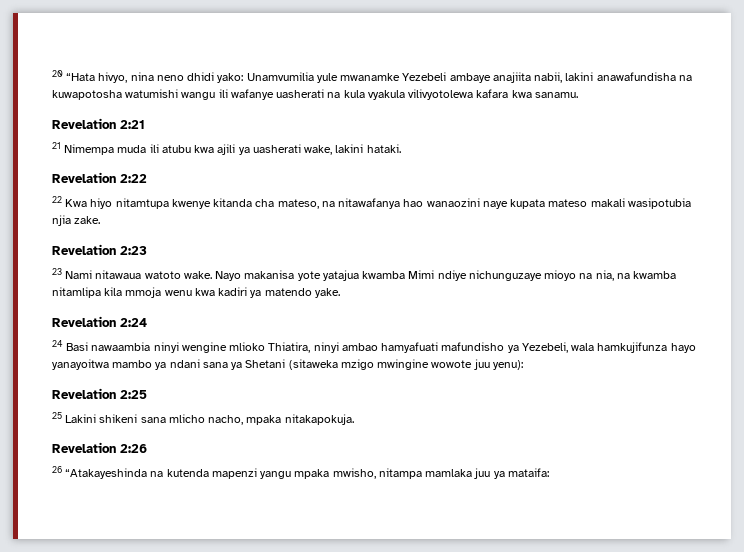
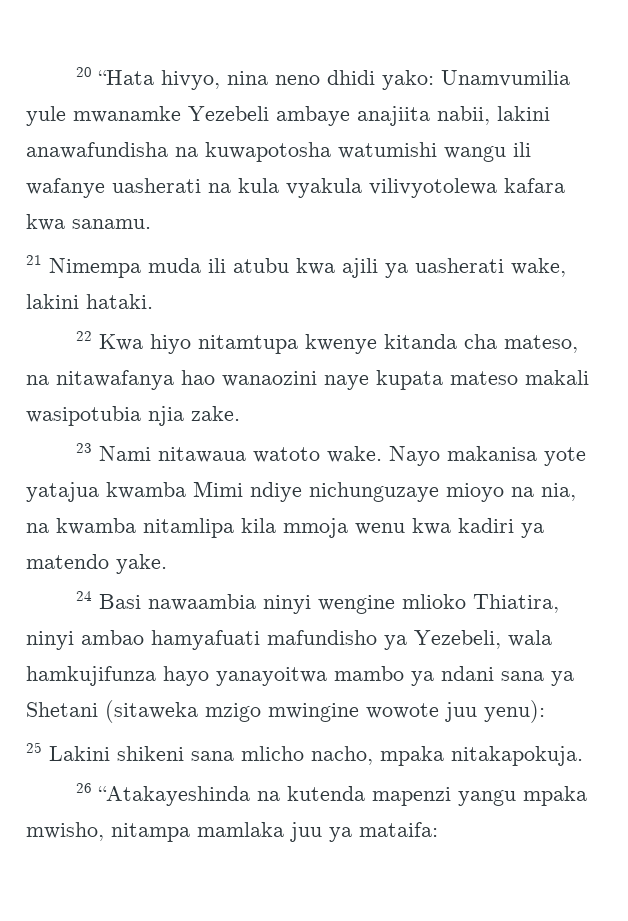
- Revelation 2:21
- Revelation 2:22
- Revelation 2:23
- Revelation 2:24
- Revelation 2:25
- Revelation 2:26

